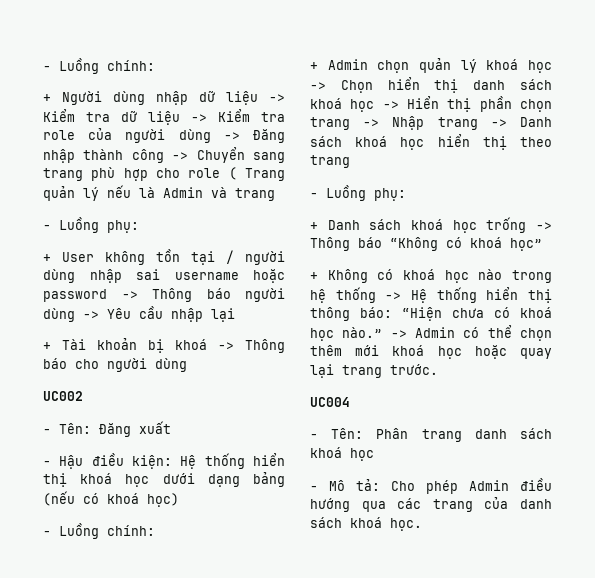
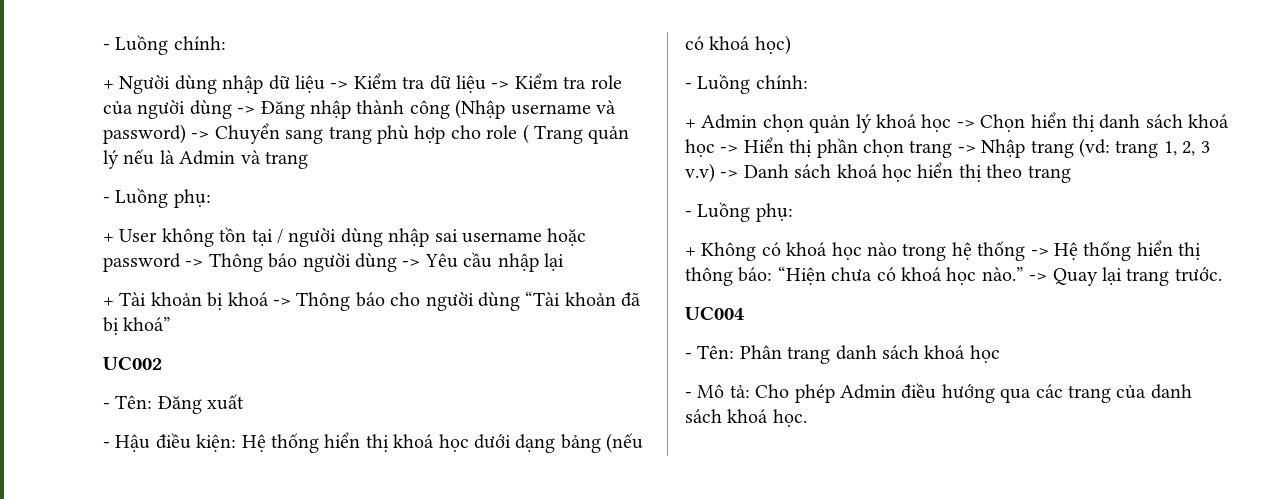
- + Người dùng nhập dữ liệu -> Kiểm tra dữ liệu -> Kiểm tra role của người dùng -> Đăng nhập thành công -> Chuyển sang trang phù hợp cho role ( Trang quản lý nếu là Admin và trang
+ + Người dùng nhập dữ liệu -> Kiểm tra dữ liệu -> Kiểm tra role của người dùng -> Đăng nhập thành công (Nhập username và password) -> Chuyển sang trang phù hợp cho role ( Trang quản lý nếu là Admin và trang
- + Tài khoản bị khoá -> Thông báo cho người dùng
+ + Tài khoản bị khoá -> Thông báo cho người dùng “Tài khoản đã bị khoá”
- + Admin chọn quản lý khoá học -> Chọn hiển thị danh sách khoá học -> Hiển thị phần chọn trang -> Nhập trang -> Danh sách khoá học hiển thị theo trang
+ + Admin chọn quản lý khoá học -> Chọn hiển thị danh sách khoá học -> Hiển thị phần chọn trang -> Nhập trang (vd: trang 1, 2, 3 v.v) -> Danh sách khoá học hiển thị theo trang
- + Danh sách khoá học trống -> Thông báo “Không có khoá học”
- -> Admin có thể chọn thêm mới khoá học hoặc quay lại trang trước.
+ -> Quay lại trang trước.

